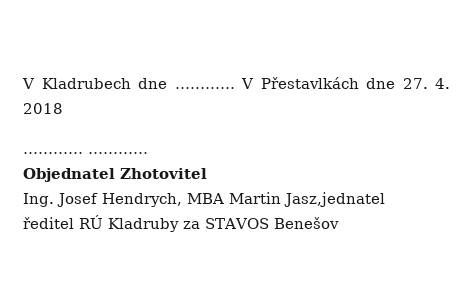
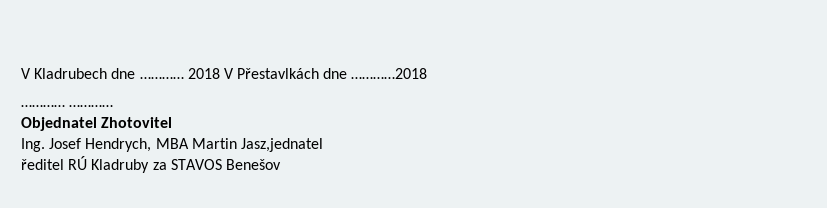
- V Přestavlkách dne 27. 4. 2018
+ 2018 V Přestavlkách dne …………2018

